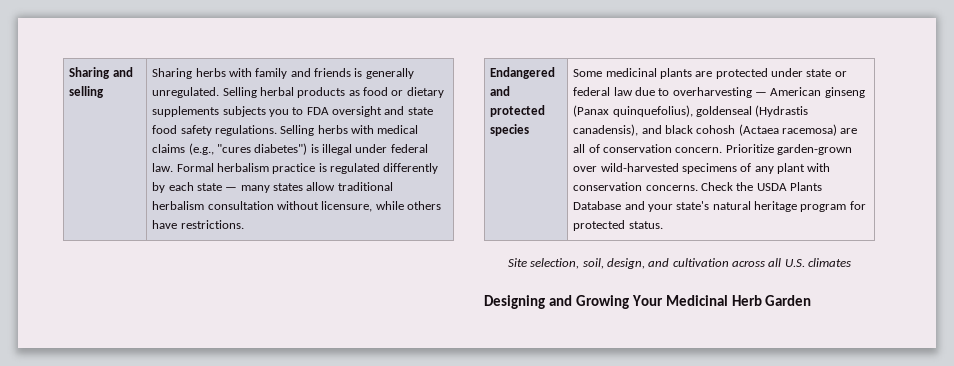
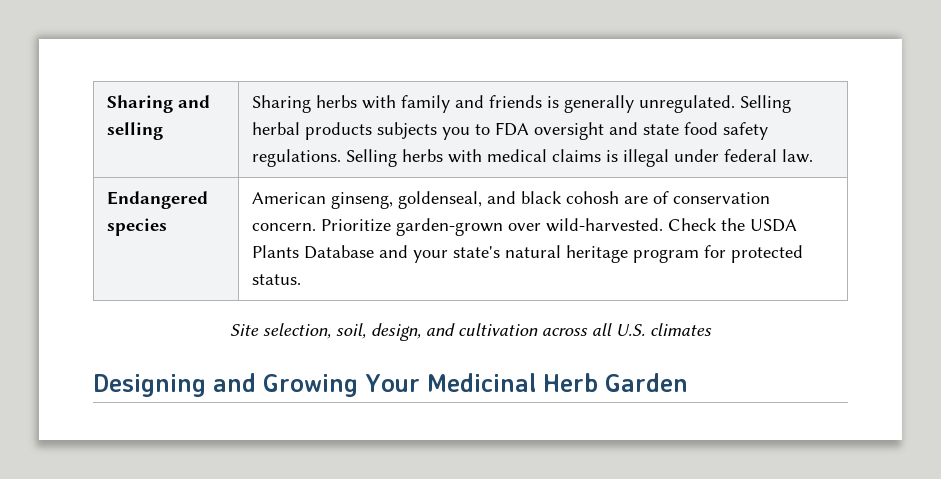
- Selling herbal products as food or dietary supplements subjects you to FDA oversight and state food safety regulations.
+ Selling herbal products subjects you to FDA oversight and state food safety regulations.
- Selling herbs with medical claims (e.g., "cures diabetes") is illegal under federal law. Formal herbalism practice is regulated differently by each state — many states allow traditional herbalism consultation without licensure, while others have restrictions.
+ Selling herbs with medical claims is illegal under federal law.
- Endangered and protected species
+ Endangered species
- Some medicinal plants are protected under state or federal law due to overharvesting — American ginseng (Panax quinquefolius), goldenseal (Hydrastis canadensis), and black cohosh (Actaea racemosa) are all of conservation concern.
+ American ginseng, goldenseal, and black cohosh are of conservation concern.
- Prioritize garden-grown over wild-harvested specimens of any plant with conservation concerns.
+ Prioritize garden-grown over wild-harvested.

